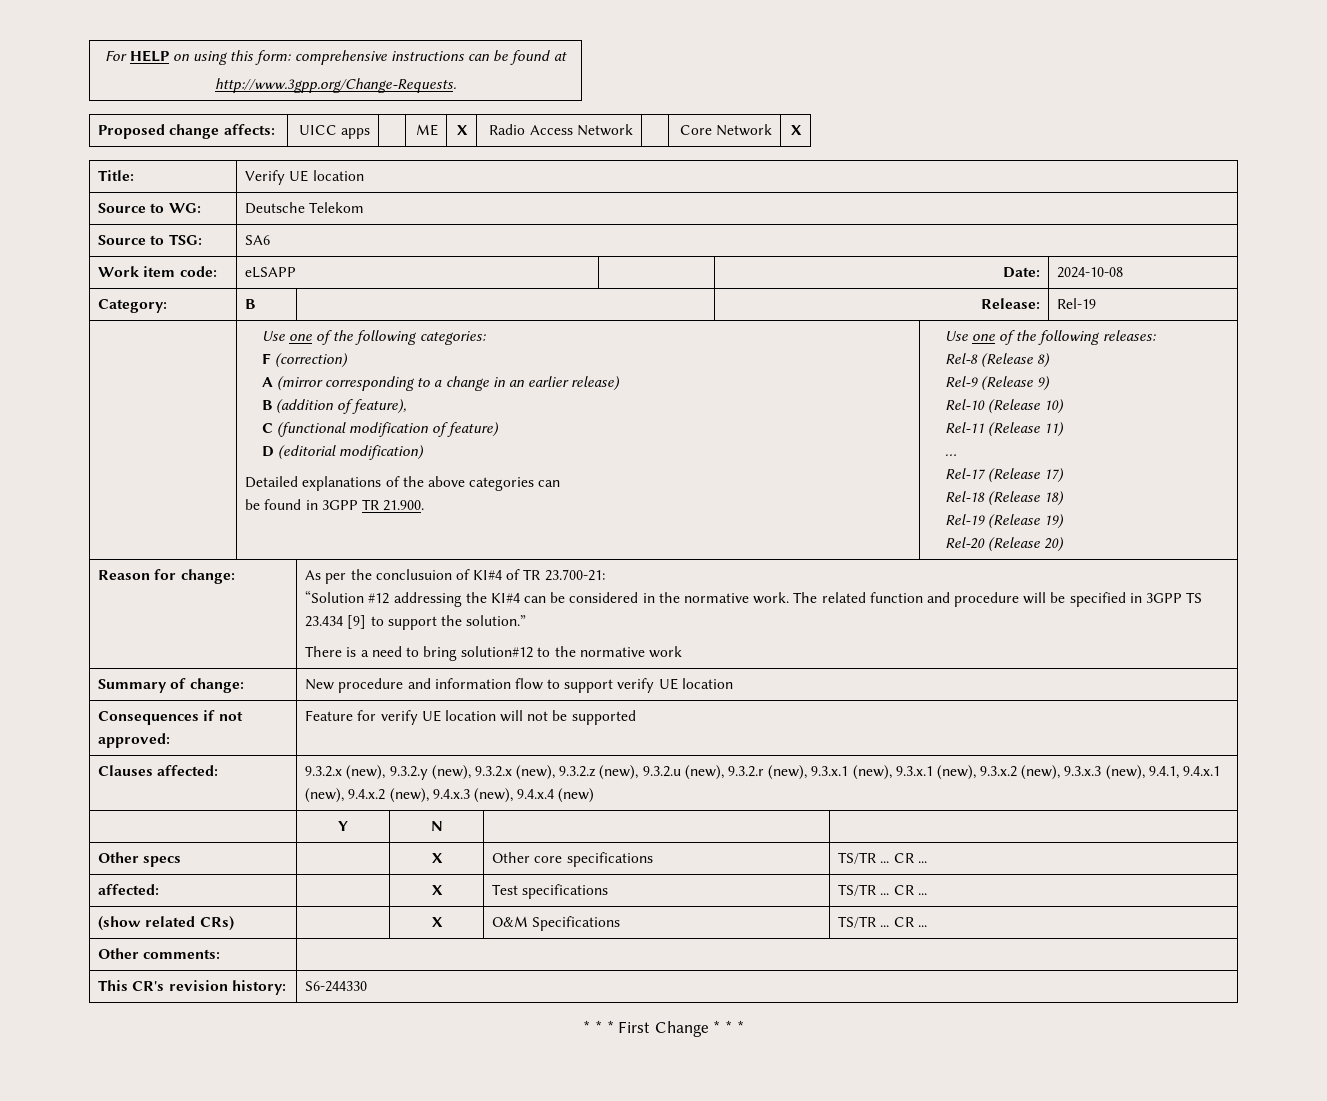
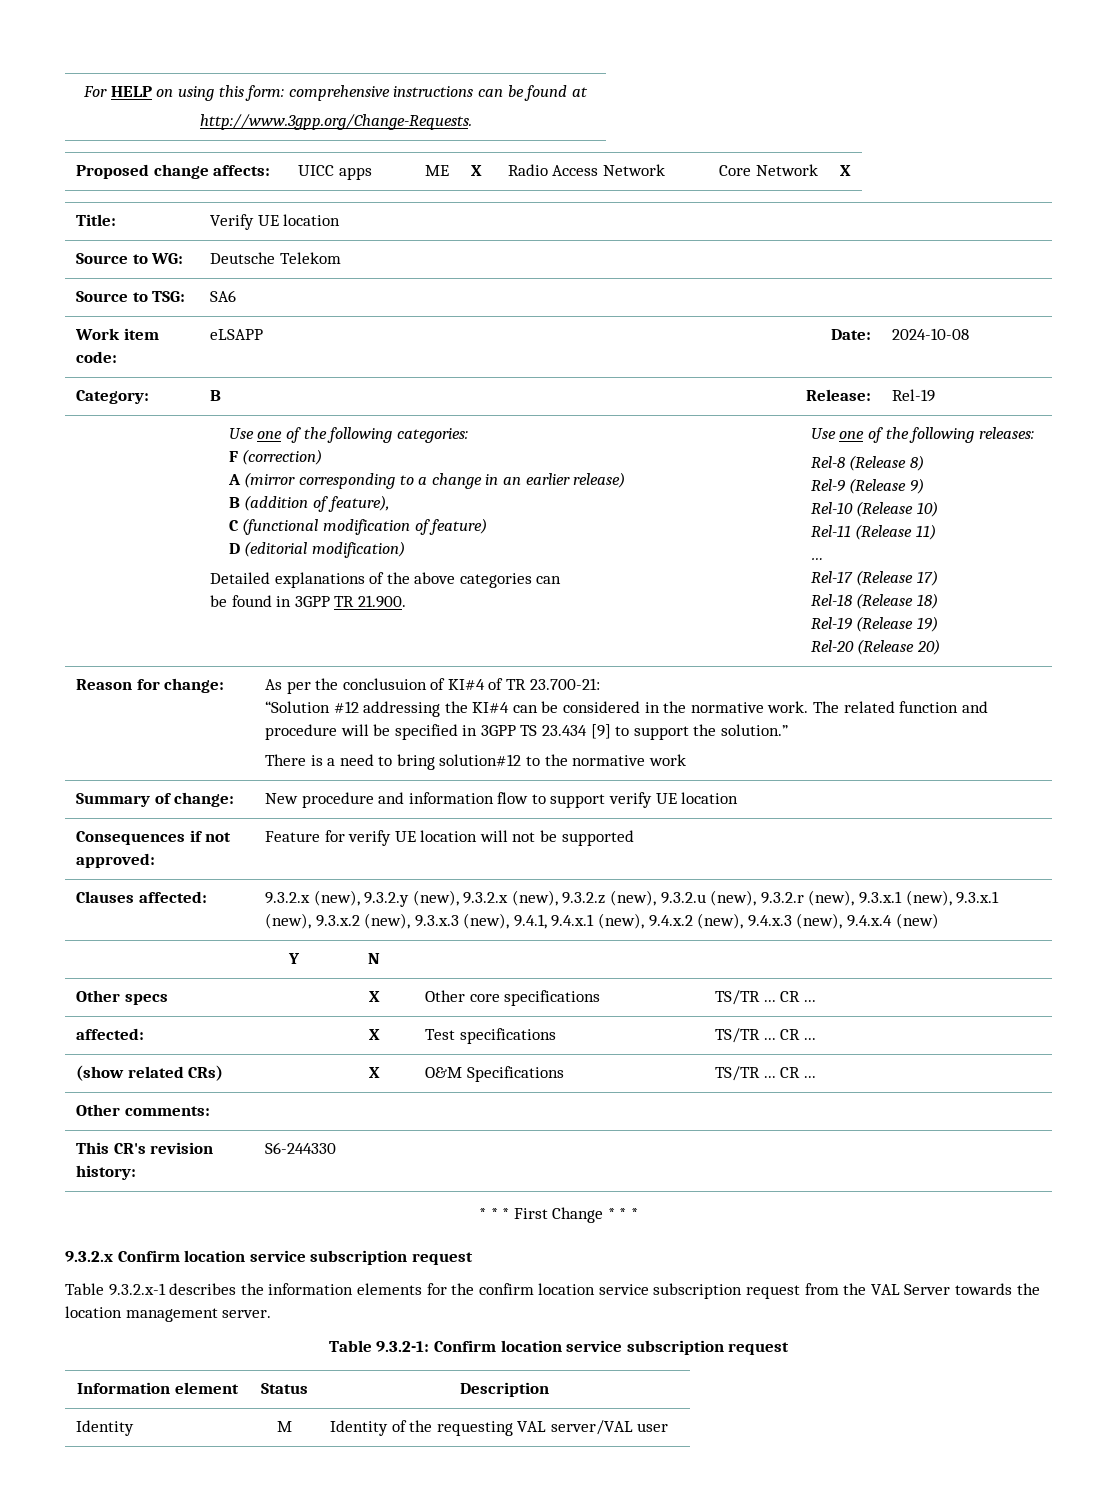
+ 9.3.2.x Confirm location service subscription request
+ Table 9.3.2.x-1 describes the information elements for the confirm location service subscription request from the VAL Server towards the location management server.
+ Table 9.3.2-1: Confirm location service subscription request
+ Information element | Status | Description
+ Identity | M | Identity of the requesting VAL server/VAL user

